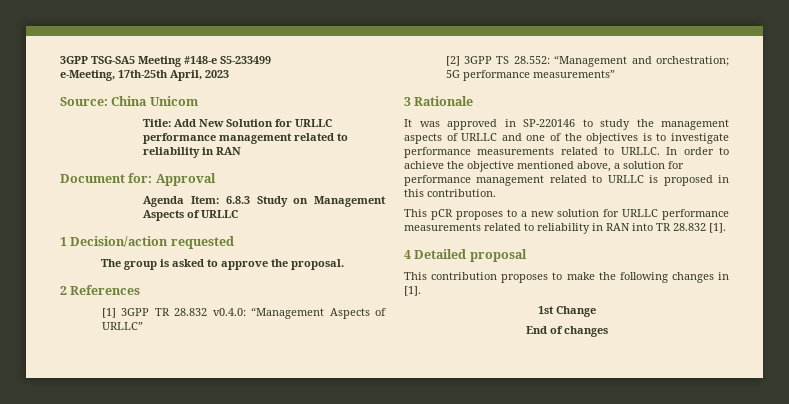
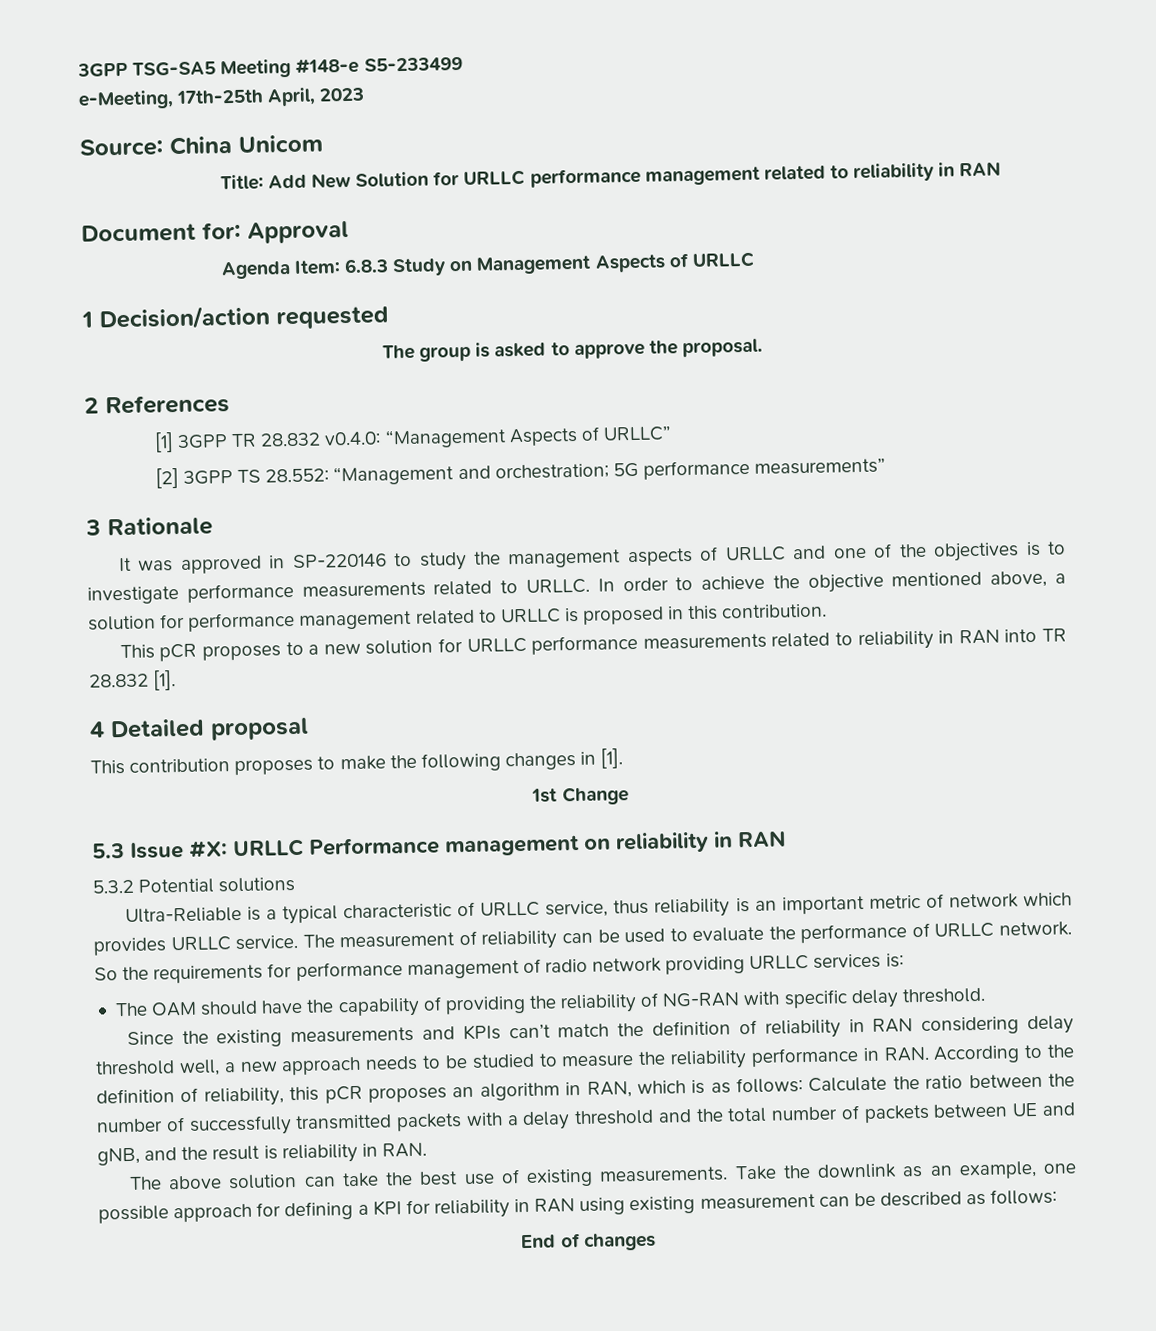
+ 5.3 Issue #X: URLLC Performance management on reliability in RAN
+ 5.3.2 Potential solutions
+ Ultra-Reliable is a typical characteristic of URLLC service, thus reliability is an important metric of network which provides URLLC service. The measurement of reliability can be used to evaluate the performance of URLLC network. So the requirements for performance management of radio network providing URLLC services is:
+ The OAM should have the capability of providing the reliability of NG-RAN with specific delay threshold.
+ Since the existing measurements and KPIs can’t match the definition of reliability in RAN considering delay threshold well, a new approach needs to be studied to measure the reliability performance in RAN. According to the definition of reliability, this pCR proposes an algorithm in RAN, which is as follows: Calculate the ratio between the number of successfully transmitted packets with a delay threshold and the total number of packets between UE and gNB, and the result is reliability in RAN.
+ The above solution can take the best use of existing measurements. Take the downlink as an example, one possible approach for defining a KPI for reliability in RAN using existing measurement can be described as follows:

